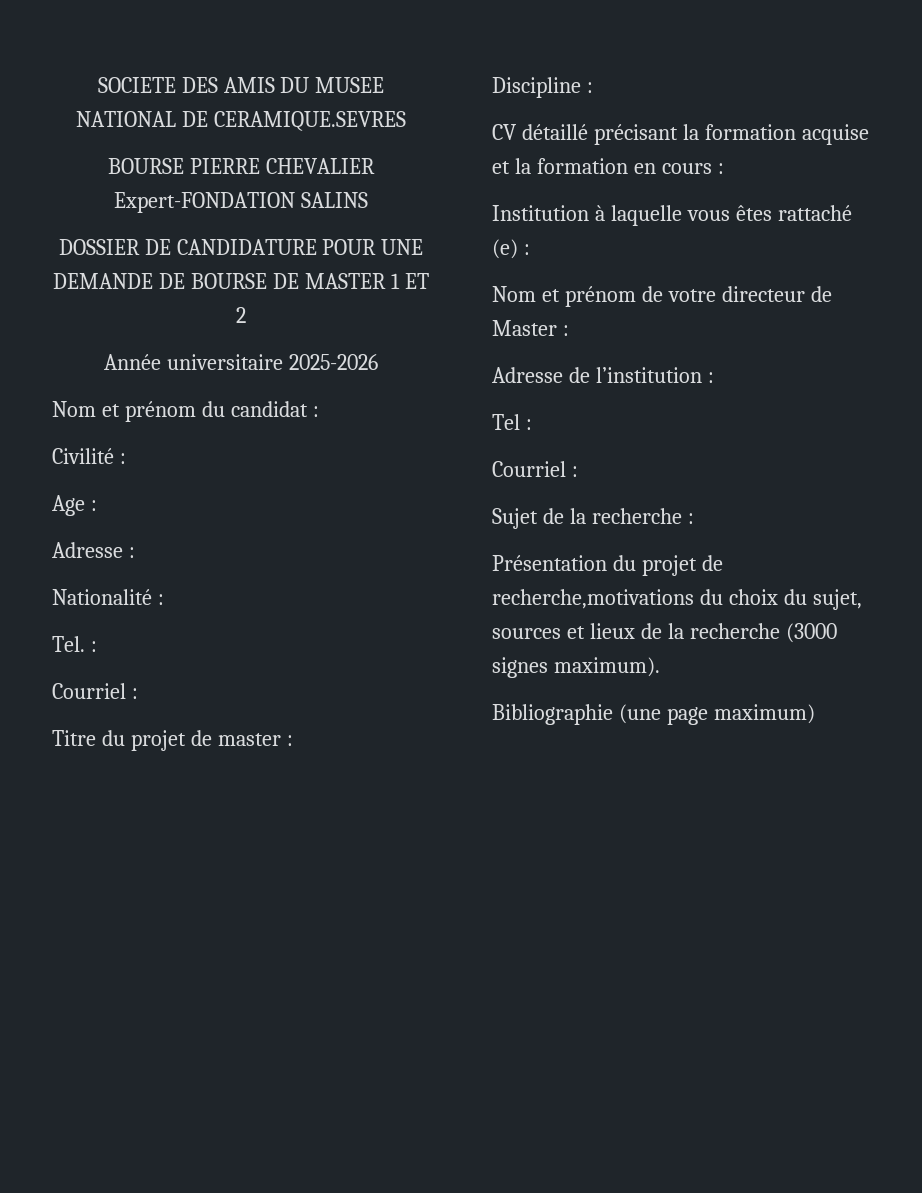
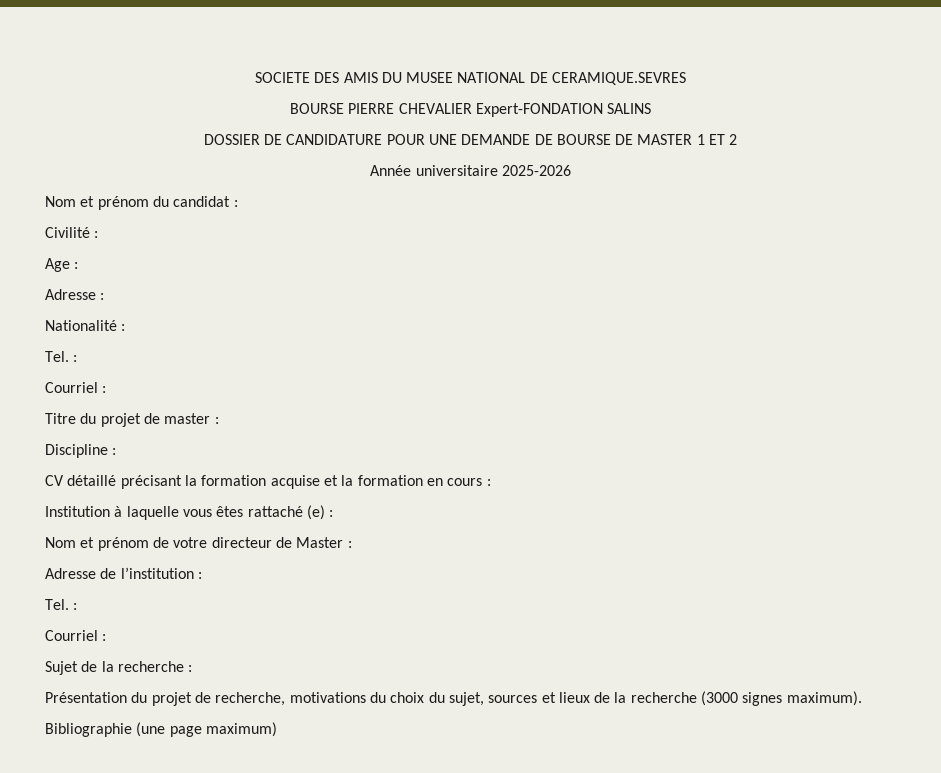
  Adresse de l’institution :
- Tel :
+ Tel. :
- Présentation du projet de recherche,motivations du choix du sujet, sources et lieux de la recherche (3000 signes maximum).
+ Présentation du projet de recherche, motivations du choix du sujet, sources et lieux de la recherche (3000 signes maximum).

